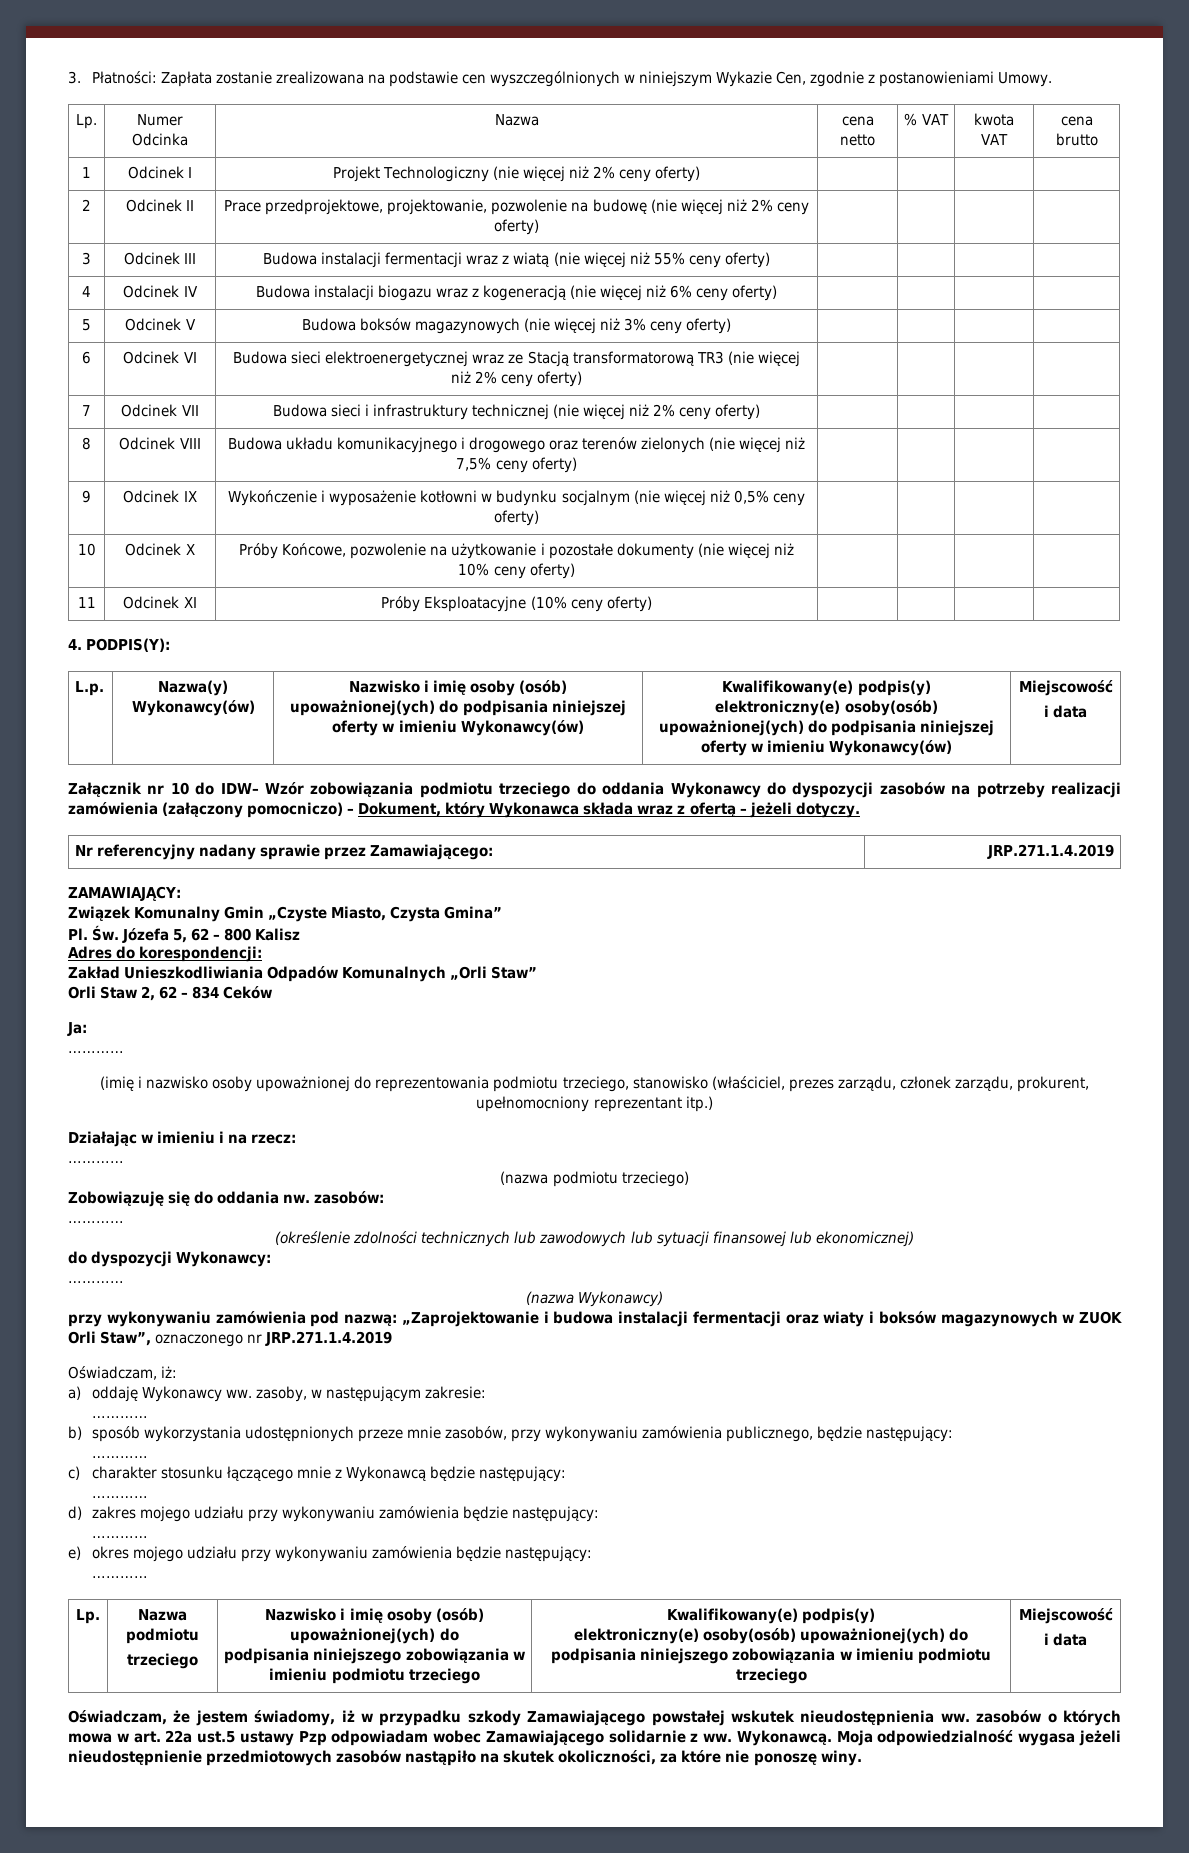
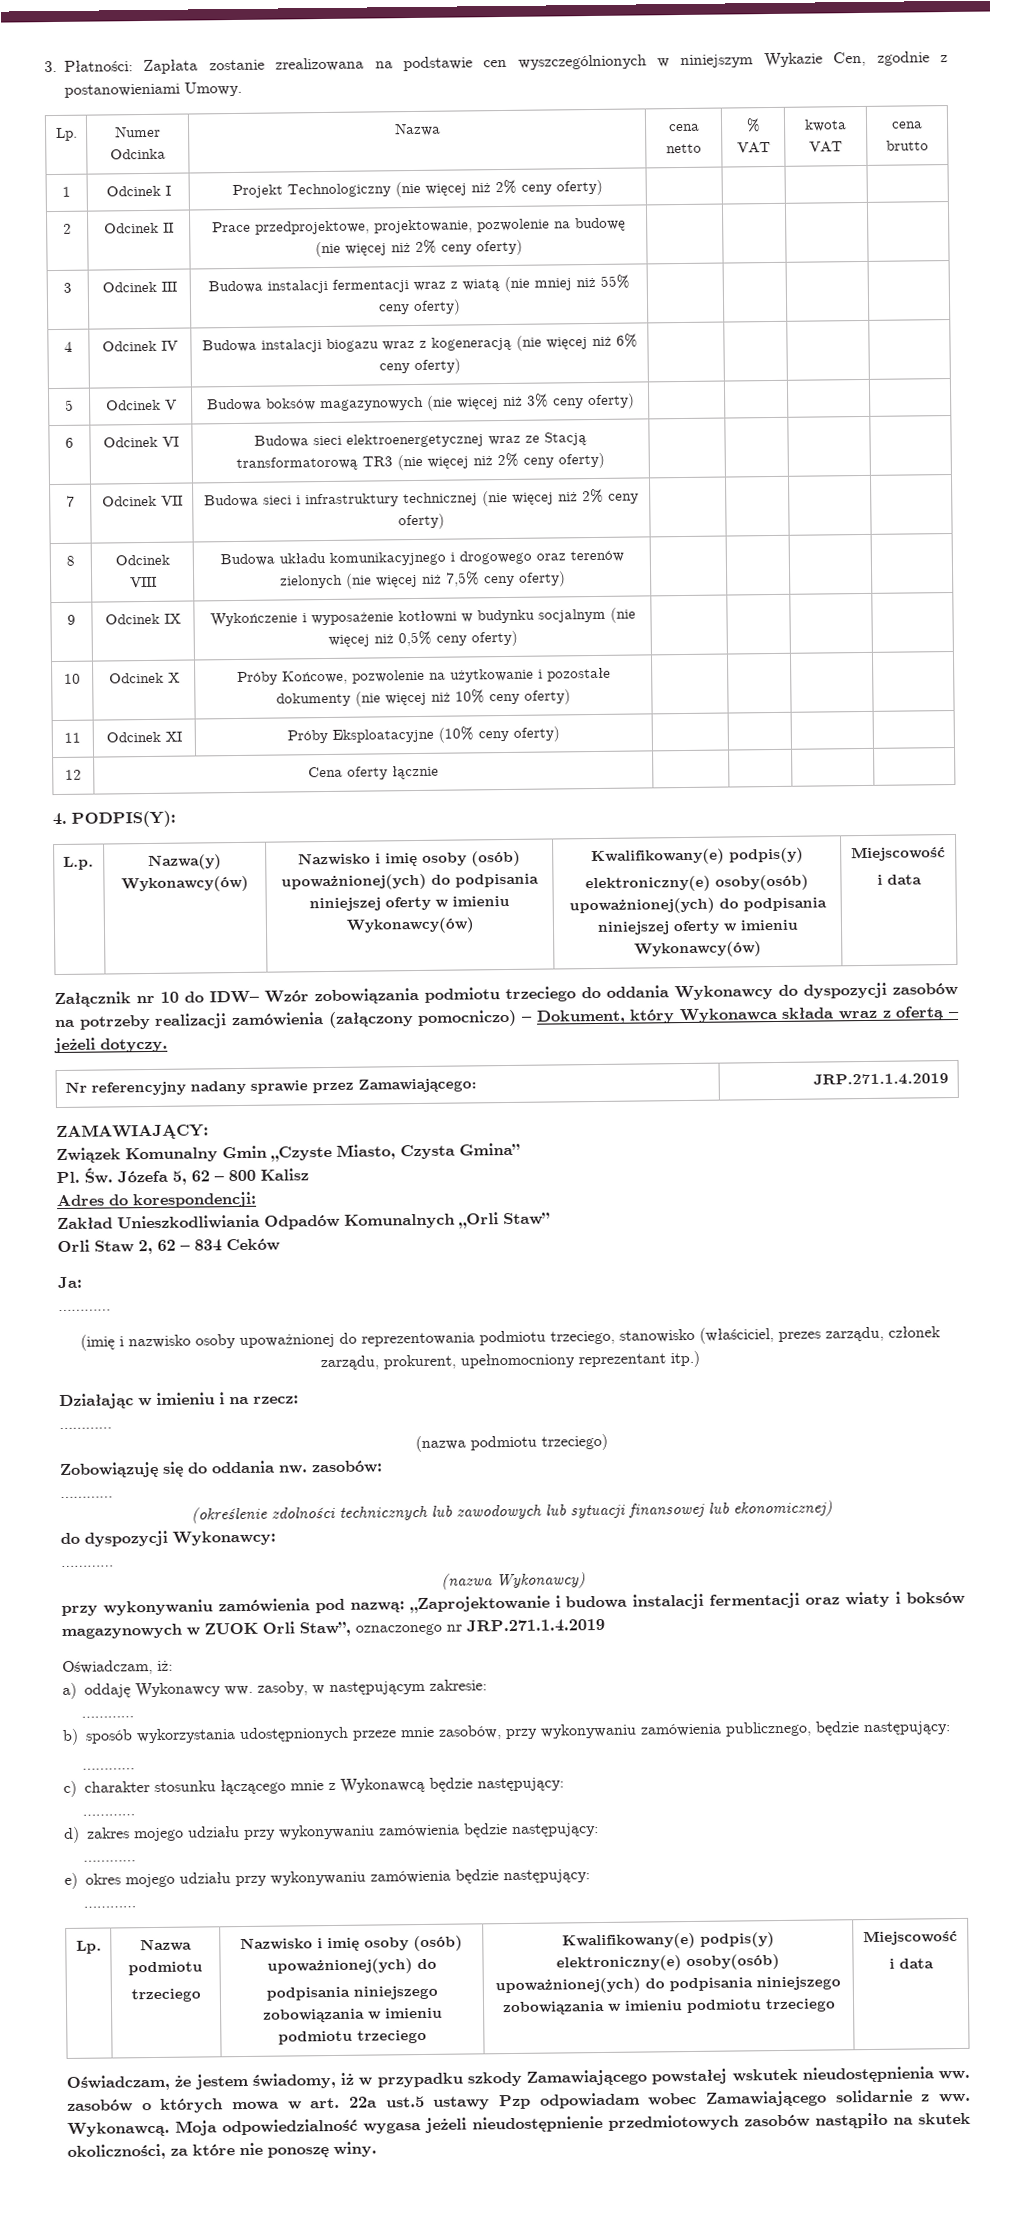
- 3 | Odcinek III | Budowa instalacji fermentacji wraz z wiatą (nie więcej niż 55% ceny oferty) | | | |
+ 3 | Odcinek III | Budowa instalacji fermentacji wraz z wiatą (nie mniej niż 55% ceny oferty) | | | |
+ 12 | Cena oferty łącznie | | | |

